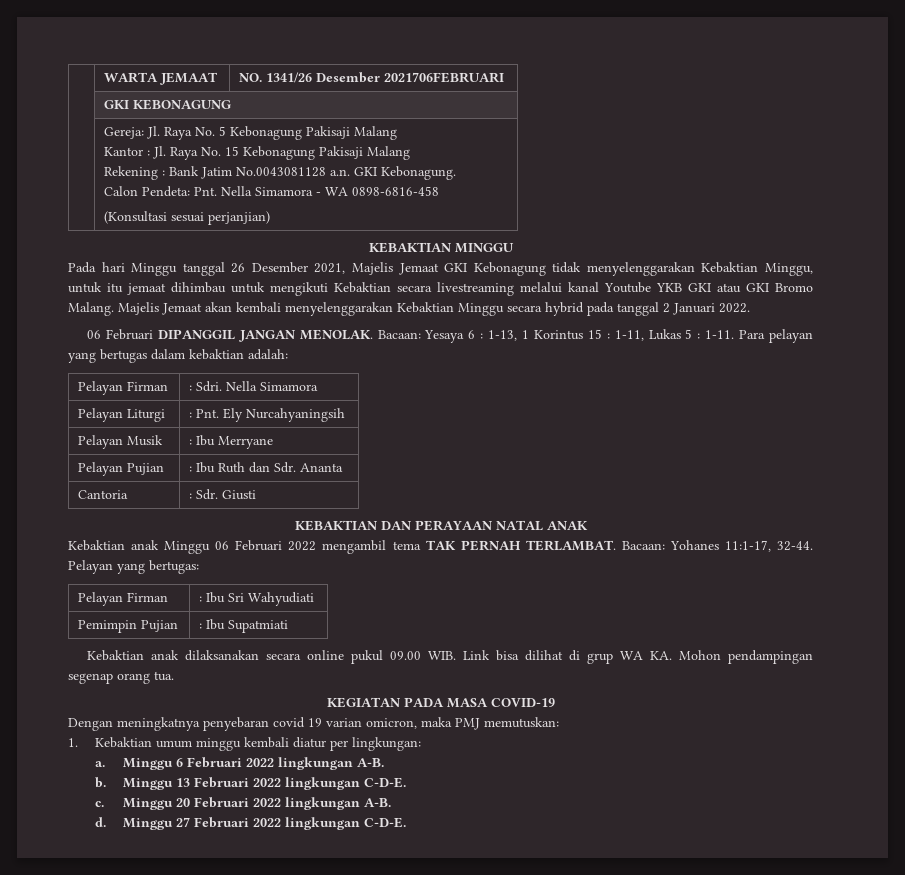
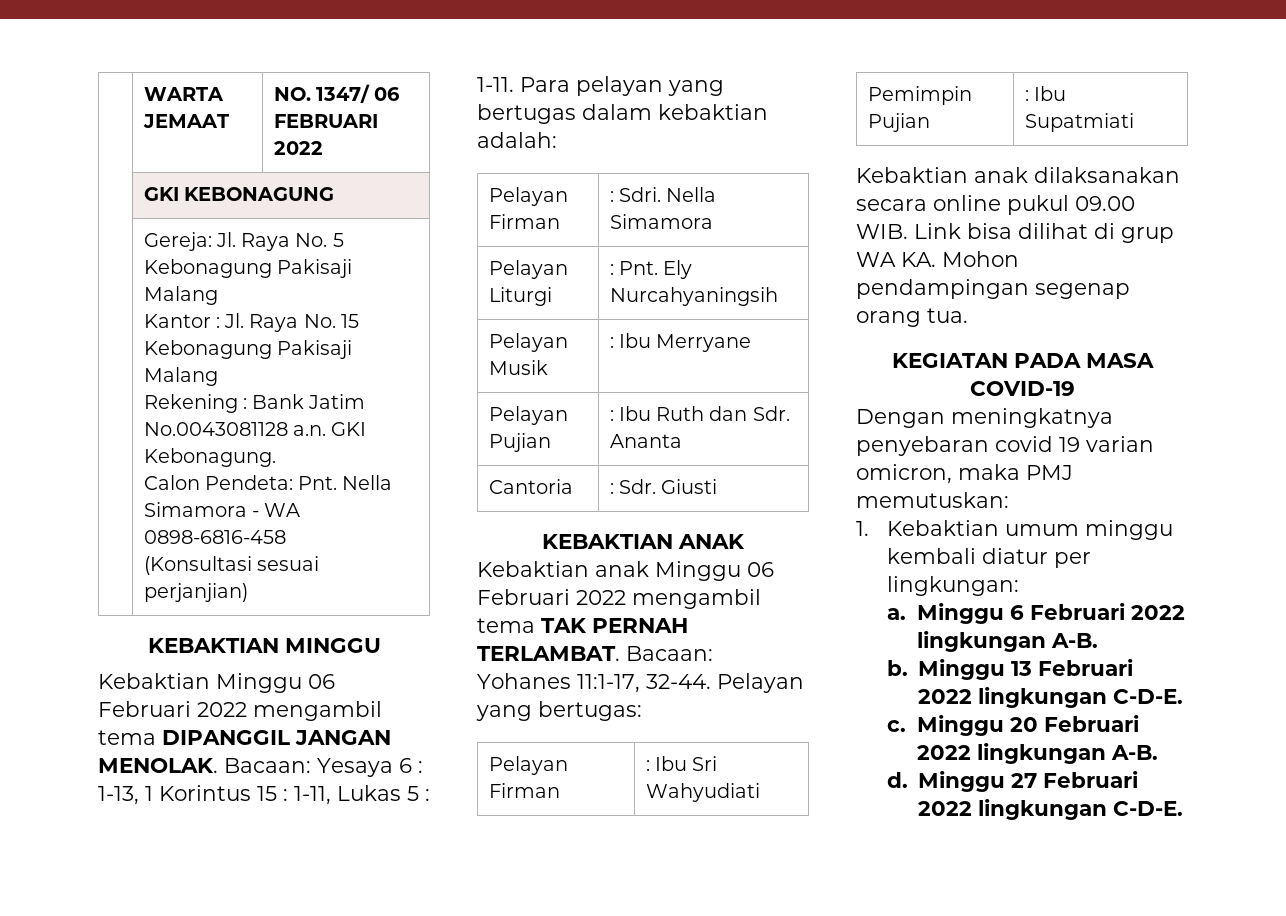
- | WARTA JEMAAT | NO. 1341/26 Desember 2021706FEBRUARI
+ | WARTA JEMAAT | NO. 1347/ 06 FEBRUARI 2022
- Pada hari Minggu tanggal 26 Desember 2021, Majelis Jemaat GKI Kebonagung tidak menyelenggarakan Kebaktian Minggu, untuk itu jemaat dihimbau untuk mengikuti Kebaktian secara livestreaming melalui kanal Youtube YKB GKI atau GKI Bromo Malang. Majelis Jemaat akan kembali menyelenggarakan Kebaktian Minggu secara hybrid pada tanggal 2 Januari 2022.
- 06 Februari DIPANGGIL JANGAN MENOLAK.
+ Kebaktian Minggu 06 Februari 2022 mengambil tema DIPANGGIL JANGAN MENOLAK.
- KEBAKTIAN DAN PERAYAAN NATAL ANAK
+ KEBAKTIAN ANAK

